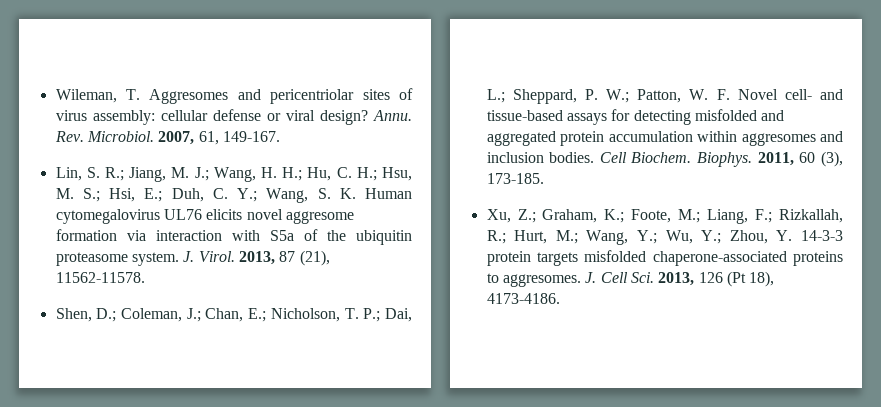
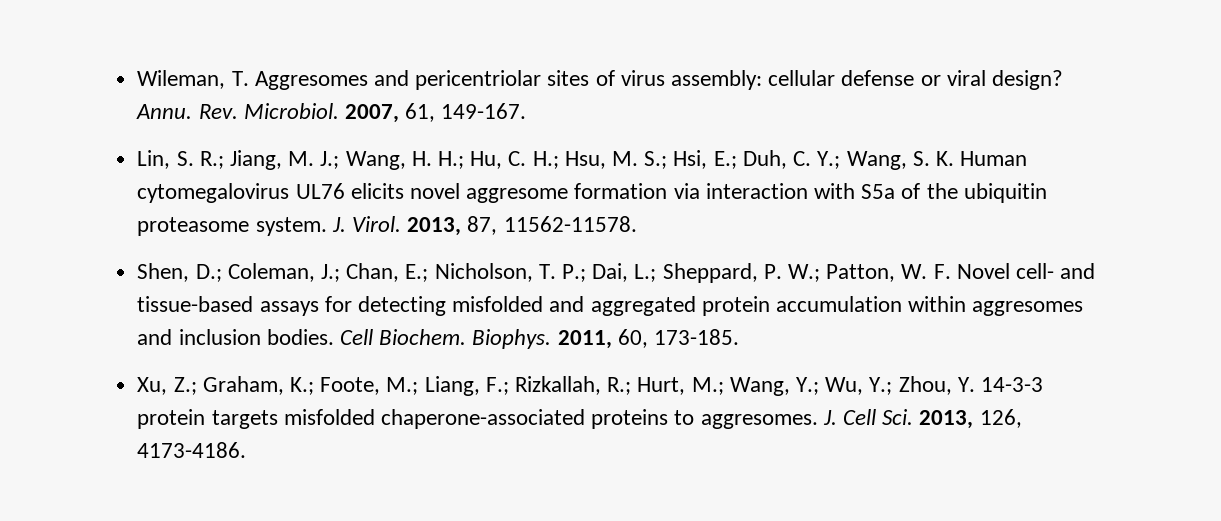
- 2013, 87 (21), 11562-11578.
+ 2013, 87, 11562-11578.
- 2011, 60 (3), 173-185.
+ 2011, 60, 173-185.
- J. Cell Sci. 2013, 126 (Pt 18), 4173-4186.
+ J. Cell Sci. 2013, 126, 4173-4186.

